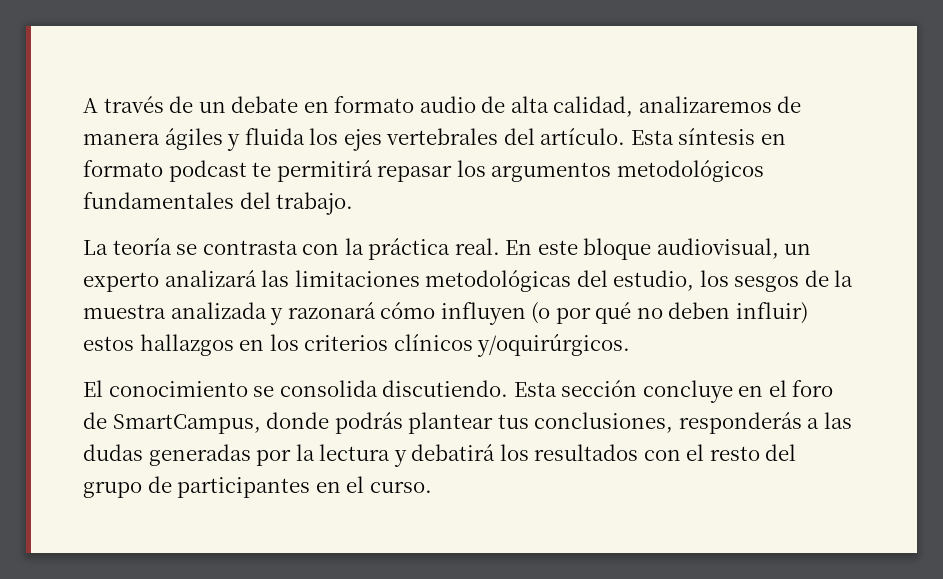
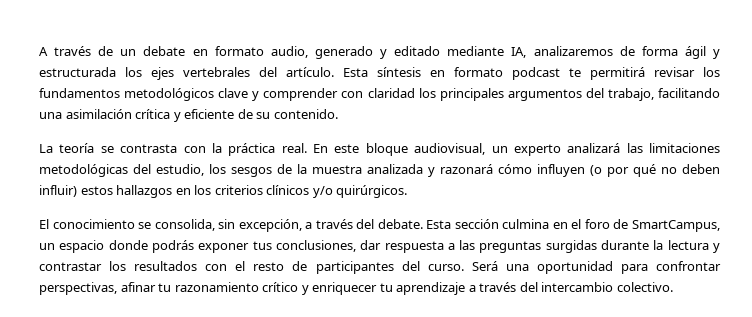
- A través de un debate en formato audio de alta calidad, analizaremos de manera ágiles y fluida los ejes vertebrales del artículo.
+ A través de un debate en formato audio, generado y editado mediante IA, analizaremos de forma ágil y estructurada los ejes vertebrales del artículo.
- Esta síntesis en formato podcast te permitirá repasar los argumentos metodológicos fundamentales del trabajo.
+ Esta síntesis en formato podcast te permitirá revisar los fundamentos metodológicos clave y comprender con claridad los principales argumentos del trabajo, facilitando una asimilación crítica y eficiente de su contenido.
- En este bloque audiovisual, un experto analizará las limitaciones metodológicas del estudio, los sesgos de la muestra analizada y razonará cómo influyen (o por qué no deben influir) estos hallazgos en los criterios clínicos y/oquirúrgicos.
+ En este bloque audiovisual, un experto analizará las limitaciones metodológicas del estudio, los sesgos de la muestra analizada y razonará cómo influyen (o por qué no deben influir) estos hallazgos en los criterios clínicos y/o quirúrgicos.
- El conocimiento se consolida discutiendo.
+ El conocimiento se consolida, sin excepción, a través del debate.
- Esta sección concluye en el foro de SmartCampus, donde podrás plantear tus conclusiones, responderás a las dudas generadas por la lectura y debatirá los resultados con el resto del grupo de participantes en el curso.
+ Esta sección culmina en el foro de SmartCampus, un espacio donde podrás exponer tus conclusiones, dar respuesta a las preguntas surgidas durante la lectura y contrastar los resultados con el resto de participantes del curso. Será una oportunidad para confrontar perspectivas, afinar tu razonamiento crítico y enriquecer tu aprendizaje a través del intercambio colectivo.

